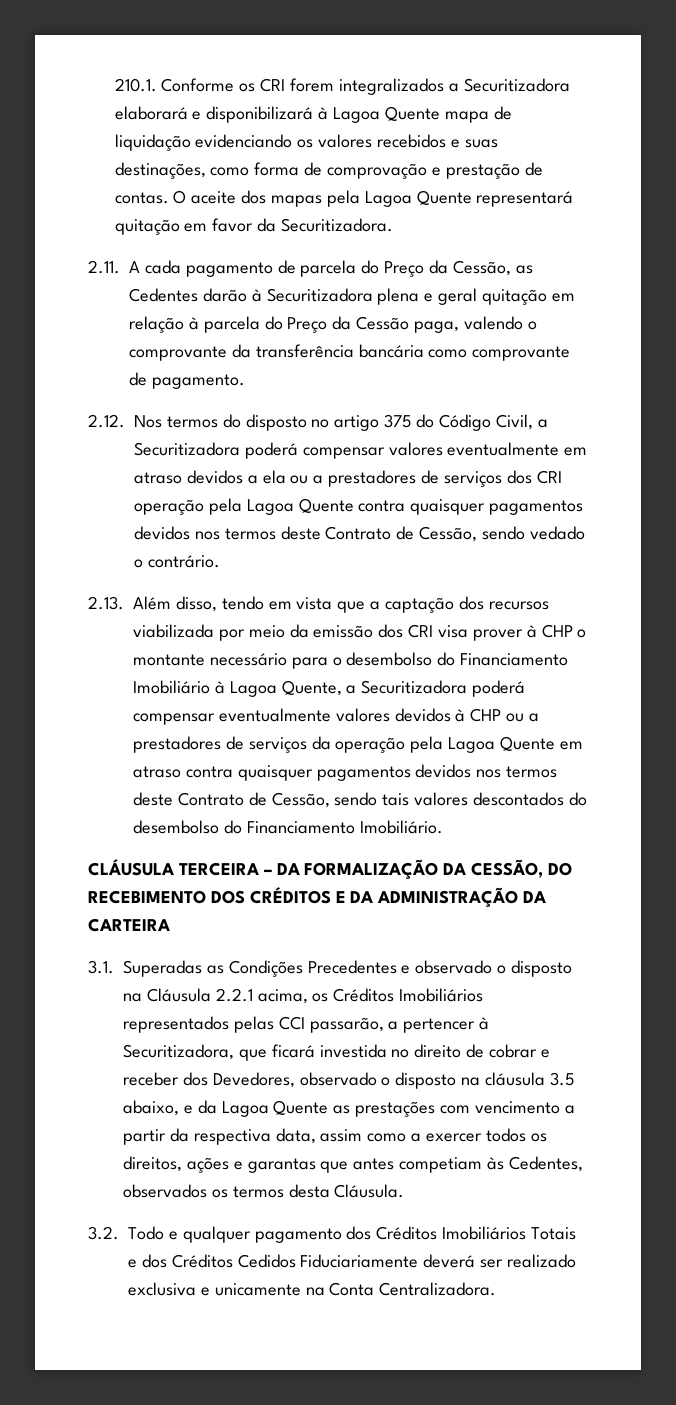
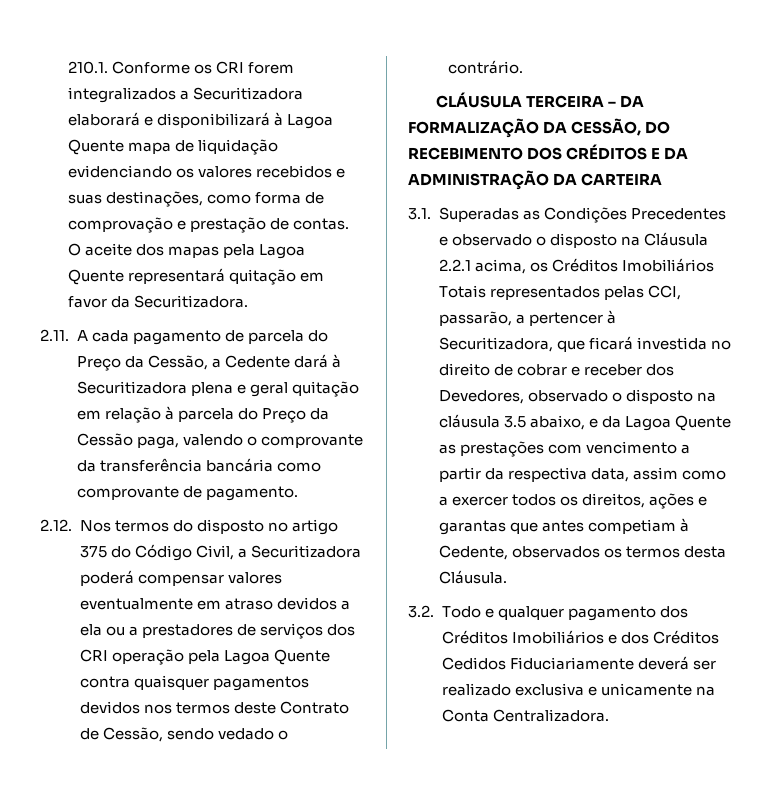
- 2.11. A cada pagamento de parcela do Preço da Cessão, as Cedentes darão à Securitizadora plena e geral quitação em relação à parcela do Preço da Cessão paga, valendo o comprovante da transferência bancária como comprovante de pagamento.
+ 2.11. A cada pagamento de parcela do Preço da Cessão, a Cedente dará à Securitizadora plena e geral quitação em relação à parcela do Preço da Cessão paga, valendo o comprovante da transferência bancária como comprovante de pagamento.
- 2.13. Além disso, tendo em vista que a captação dos recursos viabilizada por meio da emissão dos CRI visa prover à CHP o montante necessário para o desembolso do Financiamento Imobiliário à Lagoa Quente, a Securitizadora poderá compensar eventualmente valores devidos à CHP ou a prestadores de serviços da operação pela Lagoa Quente em atraso contra quaisquer pagamentos devidos nos termos deste Contrato de Cessão, sendo tais valores descontados do desembolso do Financiamento Imobiliário.
- 3.1. Superadas as Condições Precedentes e observado o disposto na Cláusula 2.2.1 acima, os Créditos Imobiliários representados pelas CCI passarão, a pertencer à Securitizadora, que ficará investida no direito de cobrar e receber dos Devedores, observado o disposto na cláusula 3.5 abaixo, e da Lagoa Quente as prestações com vencimento a partir da respectiva data, assim como a exercer todos os direitos, ações e garantas que antes competiam às Cedentes, observados os termos desta Cláusula.
+ 3.1. Superadas as Condições Precedentes e observado o disposto na Cláusula 2.2.1 acima, os Créditos Imobiliários Totais representados pelas CCI, passarão, a pertencer à Securitizadora, que ficará investida no direito de cobrar e receber dos Devedores, observado o disposto na cláusula 3.5 abaixo, e da Lagoa Quente as prestações com vencimento a partir da respectiva data, assim como a exercer todos os direitos, ações e garantas que antes competiam à Cedente, observados os termos desta Cláusula.
- 3.2. Todo e qualquer pagamento dos Créditos Imobiliários Totais e dos Créditos Cedidos Fiduciariamente deverá ser realizado exclusiva e unicamente na Conta Centralizadora.
+ 3.2. Todo e qualquer pagamento dos Créditos Imobiliários e dos Créditos Cedidos Fiduciariamente deverá ser realizado exclusiva e unicamente na Conta Centralizadora.

